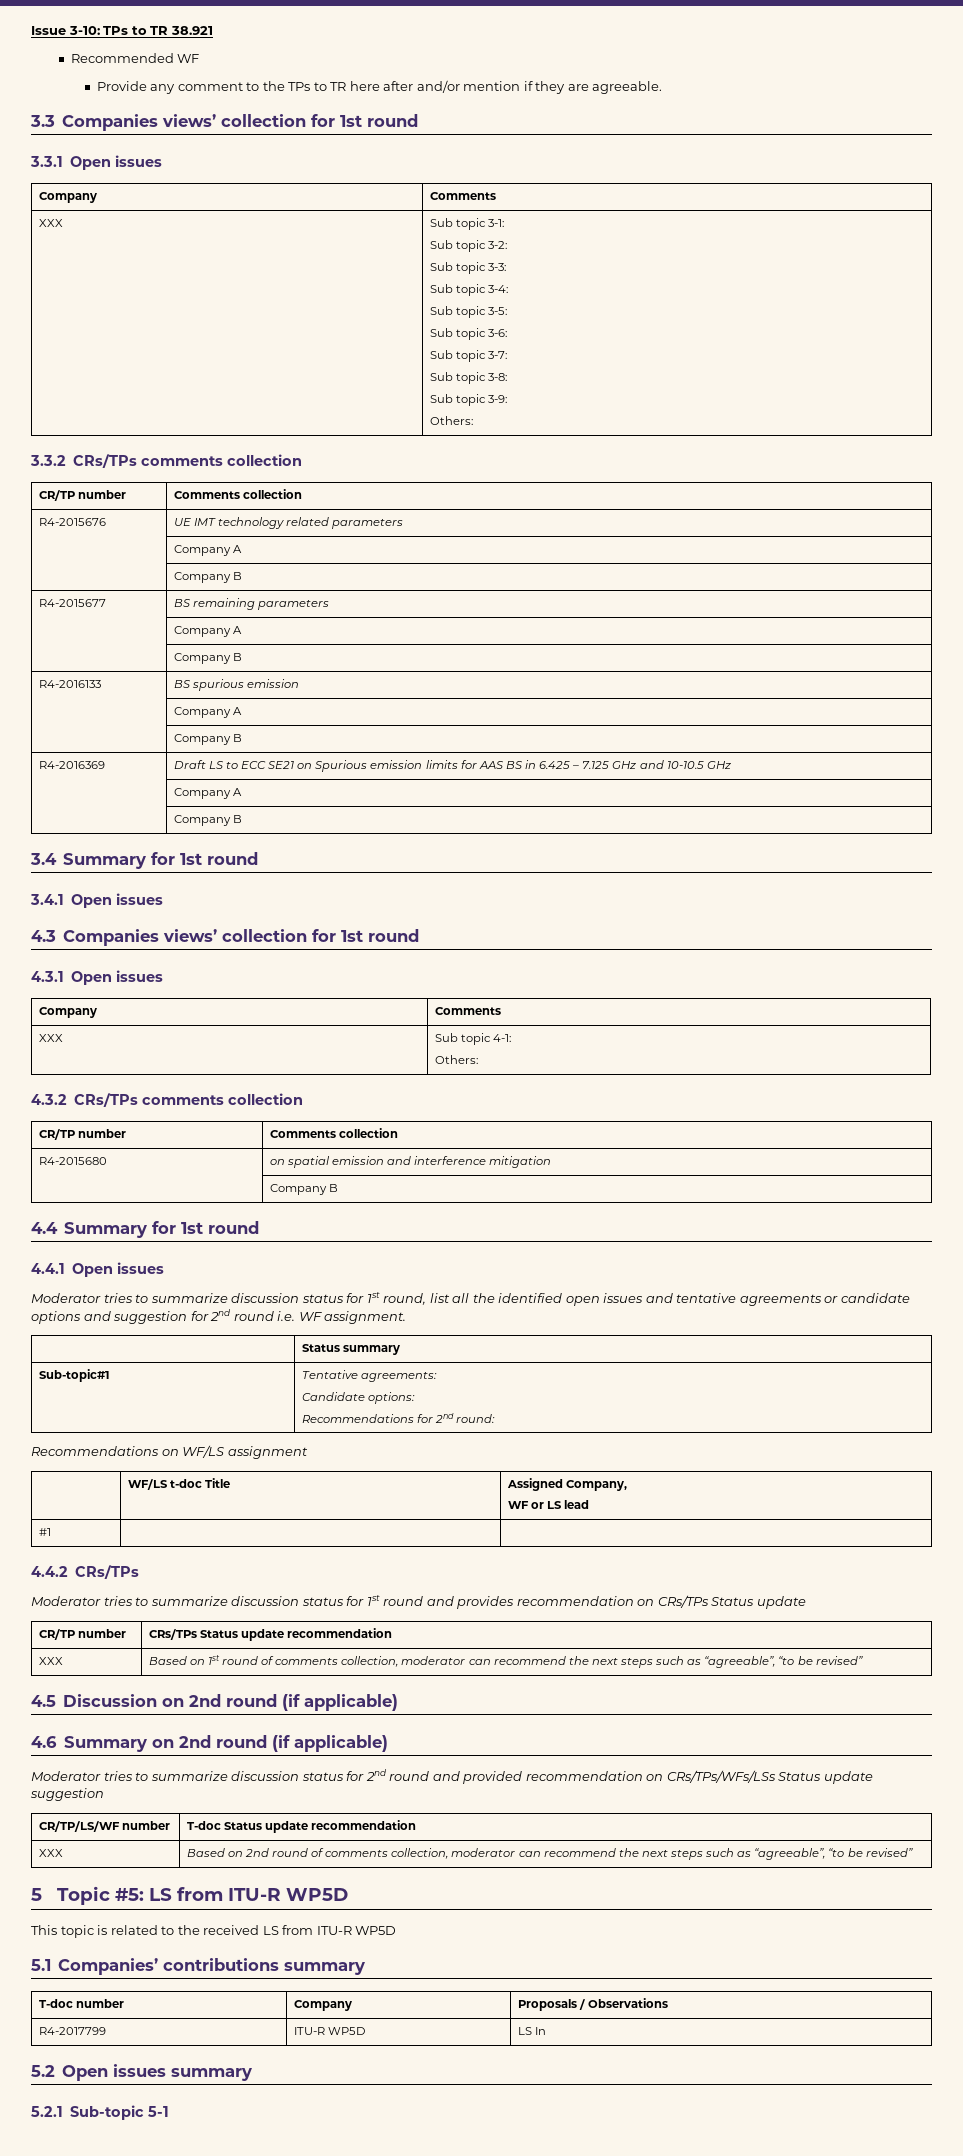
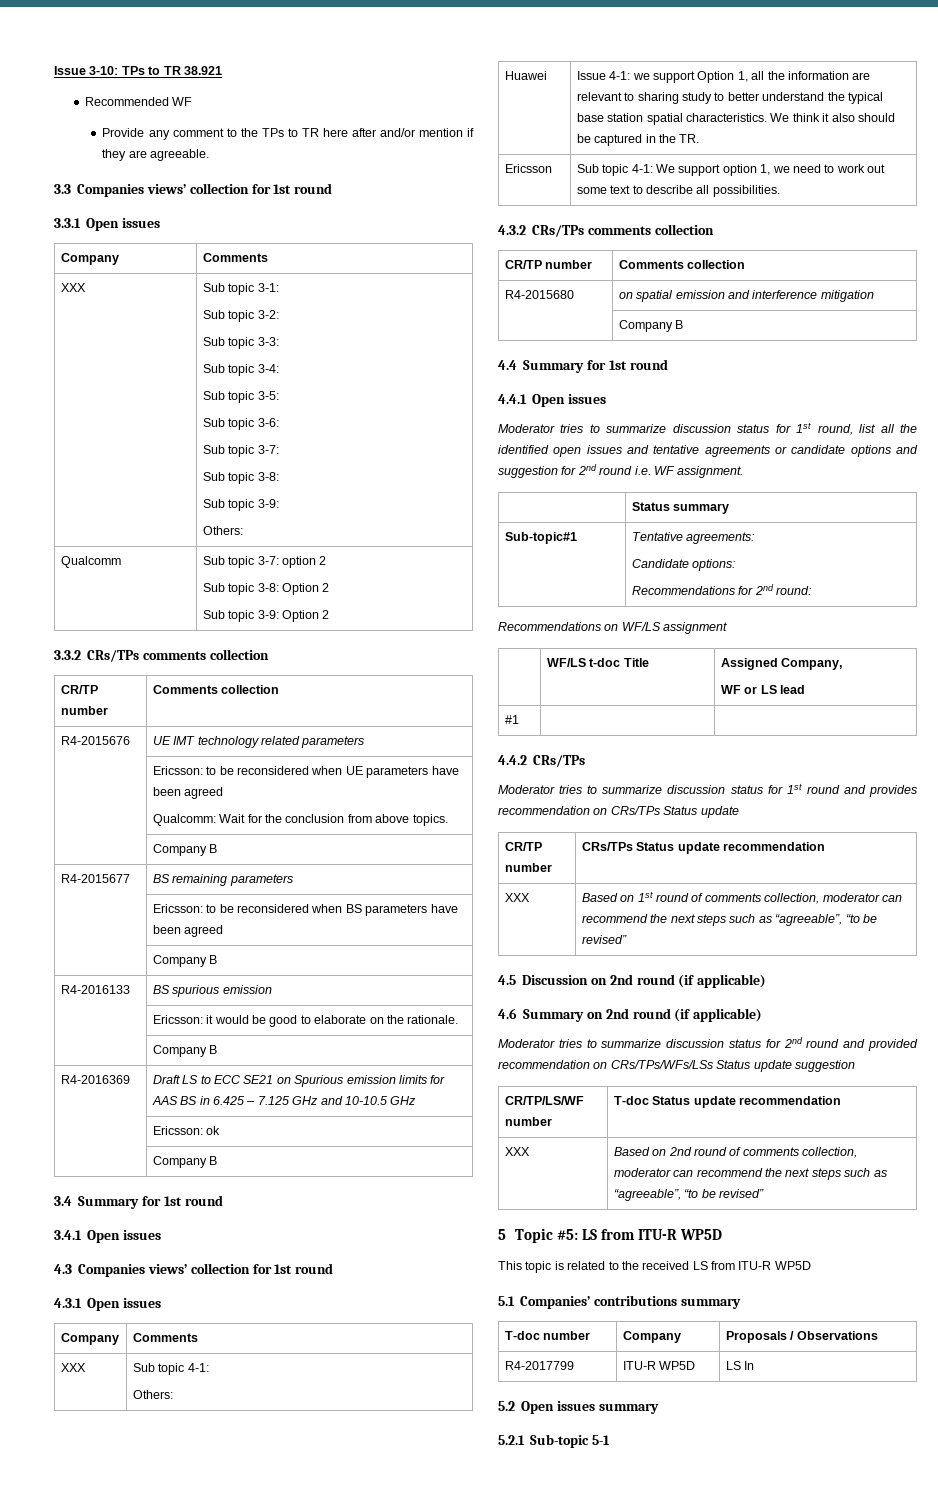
+ Qualcomm | Sub topic 3-7: option 2
+ Sub topic 3-8: Option 2
+ Sub topic 3-9: Option 2
  R4-2015676 | UE IMT technology related parameters
- | Company A
+ | Ericsson: to be reconsidered when UE parameters have been agreed
+ Qualcomm: Wait for the conclusion from above topics.
  R4-2015677 | BS remaining parameters
- | Company A
+ | Ericsson: to be reconsidered when BS parameters have been agreed
  R4-2016133 | BS spurious emission
- | Company A
+ | Ericsson: it would be good to elaborate on the rationale.
  R4-2016369 | Draft LS to ECC SE21 on Spurious emission limits for AAS BS in 6.425 – 7.125 GHz and 10-10.5 GHz
- | Company A
+ | Ericsson: ok
+ Huawei | Issue 4-1: we support Option 1, all the information are relevant to sharing study to better understand the typical base station spatial characteristics. We think it also should be captured in the TR.
+ Ericsson | Sub topic 4-1: We support option 1, we need to work out some text to describe all possibilities.

